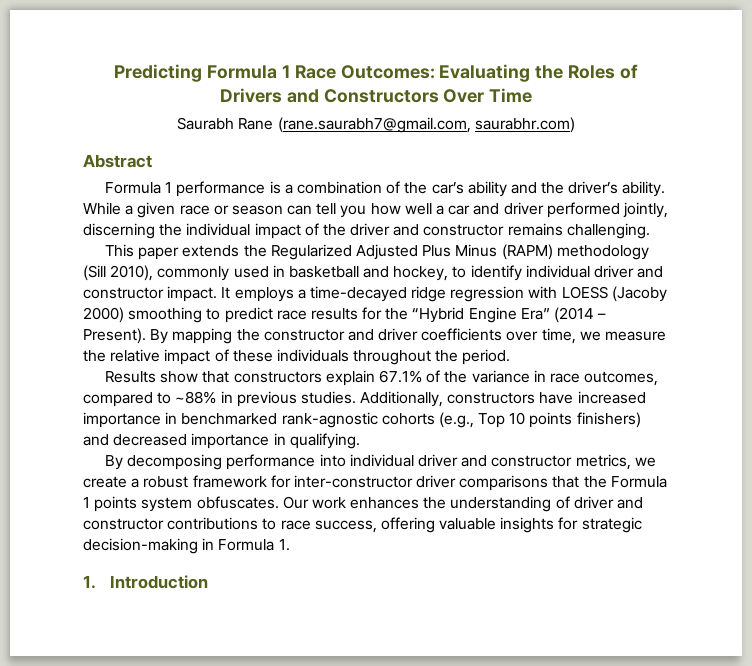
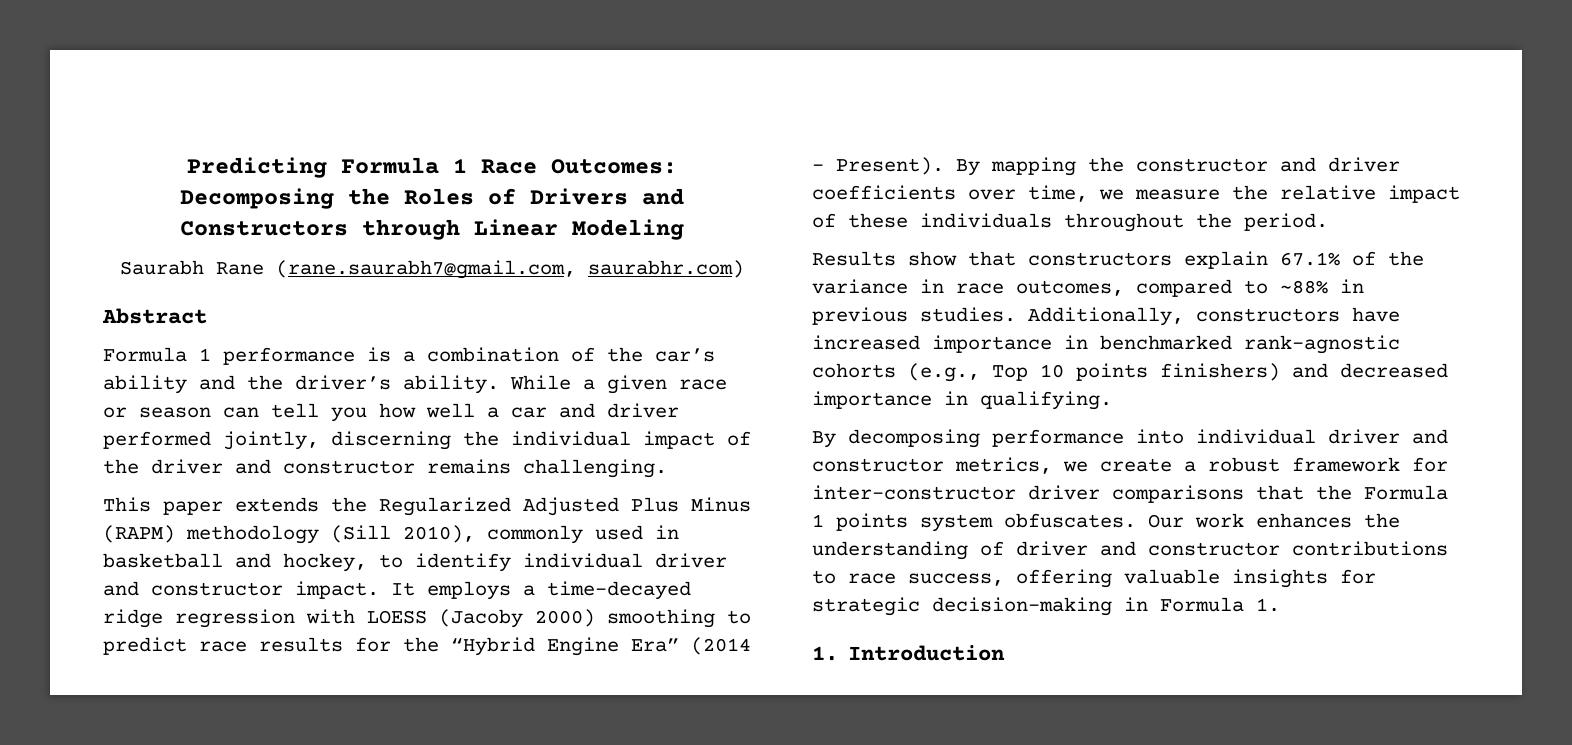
- Predicting Formula 1 Race Outcomes: Evaluating the Roles of Drivers and Constructors Over Time
+ Predicting Formula 1 Race Outcomes: Decomposing the Roles of Drivers and Constructors through Linear Modeling

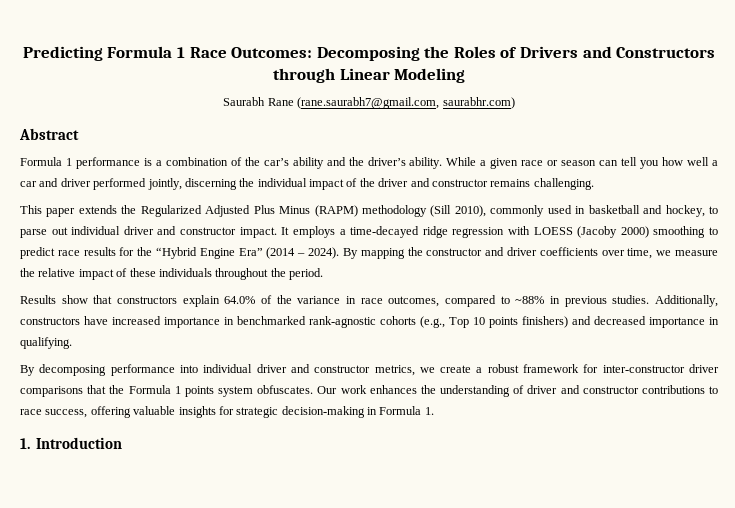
- This paper extends the Regularized Adjusted Plus Minus (RAPM) methodology (Sill 2010), commonly used in basketball and hockey, to identify individual driver and constructor impact.
+ This paper extends the Regularized Adjusted Plus Minus (RAPM) methodology (Sill 2010), commonly used in basketball and hockey, to parse out individual driver and constructor impact.
- It employs a time-decayed ridge regression with LOESS (Jacoby 2000) smoothing to predict race results for the “Hybrid Engine Era” (2014 – Present).
+ It employs a time-decayed ridge regression with LOESS (Jacoby 2000) smoothing to predict race results for the “Hybrid Engine Era” (2014 – 2024).
- Results show that constructors explain 67.1% of the variance in race outcomes, compared to ~88% in previous studies.
+ Results show that constructors explain 64.0% of the variance in race outcomes, compared to ~88% in previous studies.

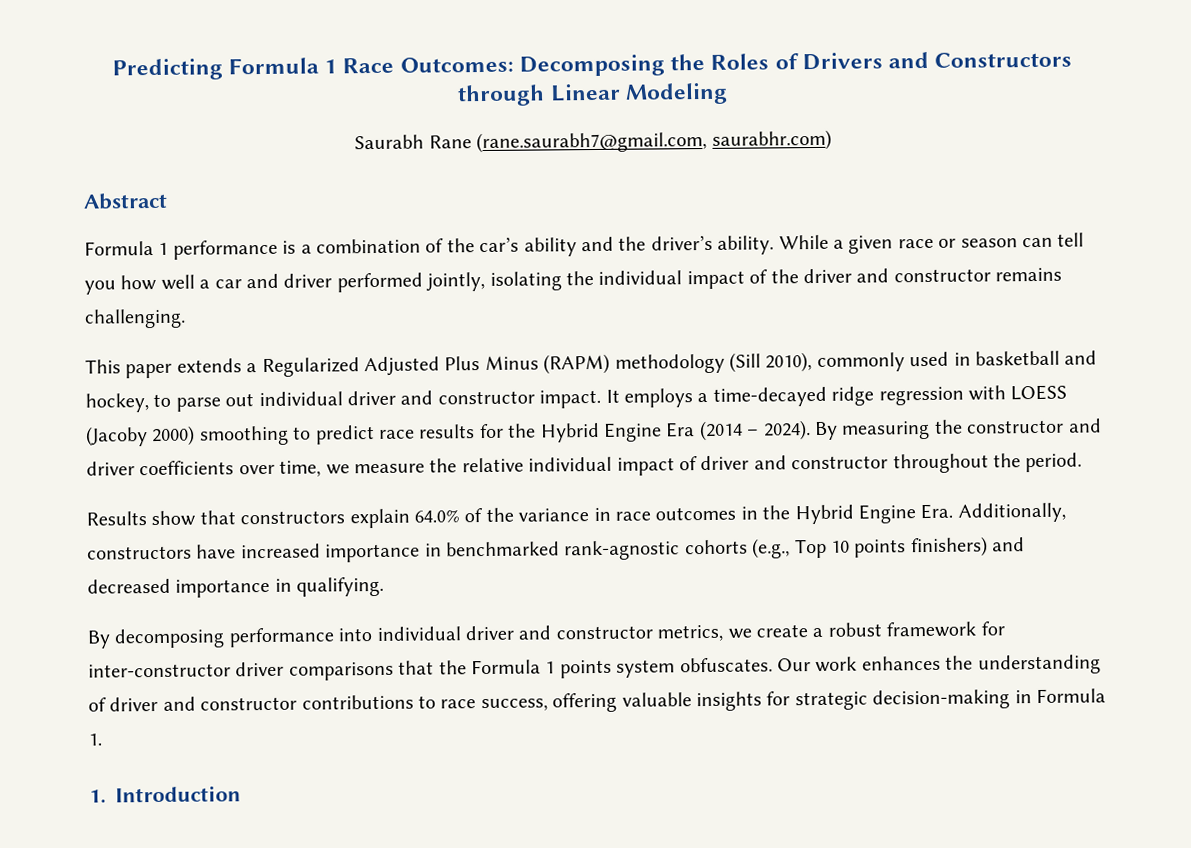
- While a given race or season can tell you how well a car and driver performed jointly, discerning the individual impact of the driver and constructor remains challenging.
+ While a given race or season can tell you how well a car and driver performed jointly, isolating the individual impact of the driver and constructor remains challenging.
- This paper extends the Regularized Adjusted Plus Minus (RAPM) methodology (Sill 2010), commonly used in basketball and hockey, to parse out individual driver and constructor impact.
+ This paper extends a Regularized Adjusted Plus Minus (RAPM) methodology (Sill 2010), commonly used in basketball and hockey, to parse out individual driver and constructor impact.
- It employs a time-decayed ridge regression with LOESS (Jacoby 2000) smoothing to predict race results for the “Hybrid Engine Era” (2014 – 2024).
+ It employs a time-decayed ridge regression with LOESS (Jacoby 2000) smoothing to predict race results for the Hybrid Engine Era (2014 – 2024).
- By mapping the constructor and driver coefficients over time, we measure the relative impact of these individuals throughout the period.
+ By measuring the constructor and driver coefficients over time, we measure the relative individual impact of driver and constructor throughout the period.
- Results show that constructors explain 64.0% of the variance in race outcomes, compared to ~88% in previous studies. Additionally, constructors have increased importance in benchmarked rank-agnostic cohorts (e.g., Top 10 points finishers) and decreased importance in qualifying.
+ Results show that constructors explain 64.0% of the variance in race outcomes in the Hybrid Engine Era. Additionally, constructors have increased importance in benchmarked rank-agnostic cohorts (e.g., Top 10 points finishers) and decreased importance in qualifying.

